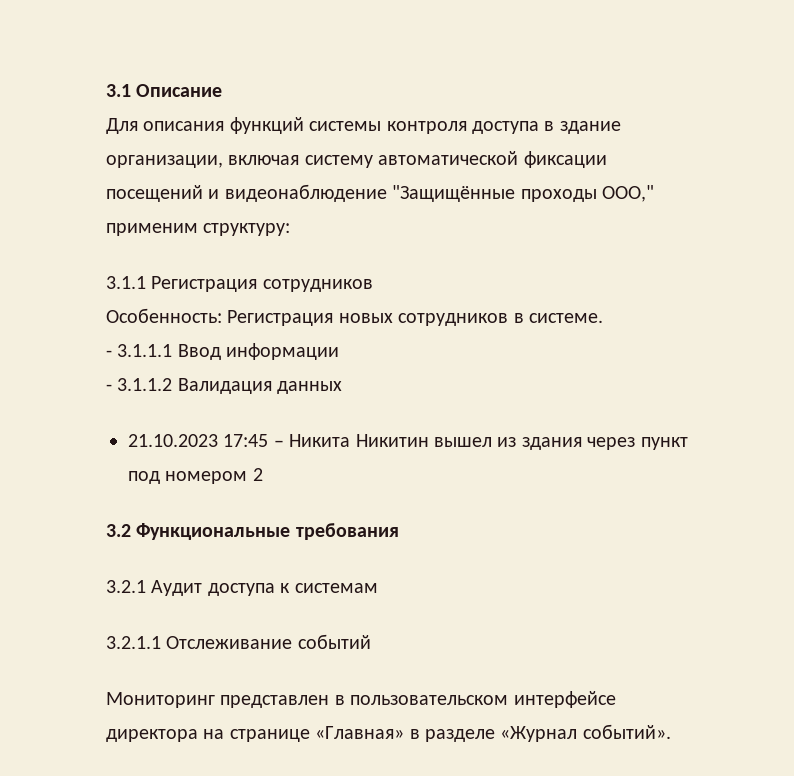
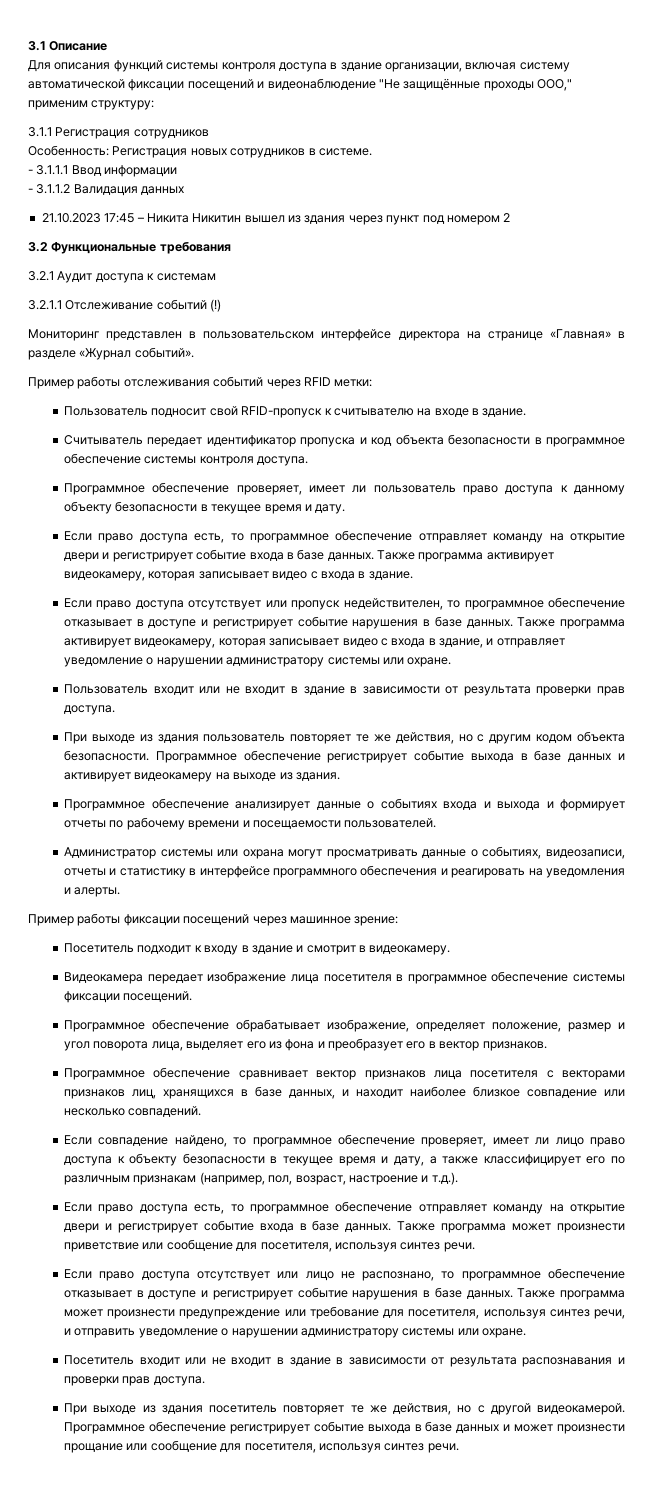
- Для описания функций системы контроля доступа в здание организации, включая систему автоматической фиксации посещений и видеонаблюдение "Защищённые проходы ООО," применим структуру:
+ Для описания функций системы контроля доступа в здание организации, включая систему автоматической фиксации посещений и видеонаблюдение "Не защищённые проходы ООО," применим структуру:
- 3.2.1.1 Отслеживание событий
+ 3.2.1.1 Отслеживание событий (!)
+ Пример работы отслеживания событий через RFID метки:
+ Пользователь подносит свой RFID-пропуск к считывателю на входе в здание.
+ Считыватель передает идентификатор пропуска и код объекта безопасности в программное обеспечение системы контроля доступа.
+ Программное обеспечение проверяет, имеет ли пользователь право доступа к данному объекту безопасности в текущее время и дату.
+ Если право доступа есть, то программное обеспечение отправляет команду на открытие двери и регистрирует событие входа в базе данных. Также программа активирует видеокамеру, которая записывает видео с входа в здание.
+ Если право доступа отсутствует или пропуск недействителен, то программное обеспечение отказывает в доступе и регистрирует событие нарушения в базе данных. Также программа активирует видеокамеру, которая записывает видео с входа в здание, и отправляет уведомление о нарушении администратору системы или охране.
+ Пользователь входит или не входит в здание в зависимости от результата проверки прав доступа.
+ При выходе из здания пользователь повторяет те же действия, но с другим кодом объекта безопасности. Программное обеспечение регистрирует событие выхода в базе данных и активирует видеокамеру на выходе из здания.
+ Программное обеспечение анализирует данные о событиях входа и выхода и формирует отчеты по рабочему времени и посещаемости пользователей.
+ Администратор системы или охрана могут просматривать данные о событиях, видеозаписи, отчеты и статистику в интерфейсе программного обеспечения и реагировать на уведомления и алерты.
+ Пример работы фиксации посещений через машинное зрение:
+ Посетитель подходит к входу в здание и смотрит в видеокамеру.
+ Видеокамера передает изображение лица посетителя в программное обеспечение системы фиксации посещений.
+ Программное обеспечение обрабатывает изображение, определяет положение, размер и угол поворота лица, выделяет его из фона и преобразует его в вектор признаков.
+ Программное обеспечение сравнивает вектор признаков лица посетителя с векторами признаков лиц, хранящихся в базе данных, и находит наиболее близкое совпадение или несколько совпадений.
+ Если совпадение найдено, то программное обеспечение проверяет, имеет ли лицо право доступа к объекту безопасности в текущее время и дату, а также классифицирует его по различным признакам (например, пол, возраст, настроение и т.д.).
+ Если право доступа есть, то программное обеспечение отправляет команду на открытие двери и регистрирует событие входа в базе данных. Также программа может произнести приветствие или сообщение для посетителя, используя синтез речи.
+ Если право доступа отсутствует или лицо не распознано, то программное обеспечение отказывает в доступе и регистрирует событие нарушения в базе данных. Также программа может произнести предупреждение или требование для посетителя, используя синтез речи, и отправить уведомление о нарушении администратору системы или охране.
+ Посетитель входит или не входит в здание в зависимости от результата распознавания и проверки прав доступа.
+ При выходе из здания посетитель повторяет те же действия, но с другой видеокамерой. Программное обеспечение регистрирует событие выхода в базе данных и может произнести прощание или сообщение для посетителя, используя синтез речи.

